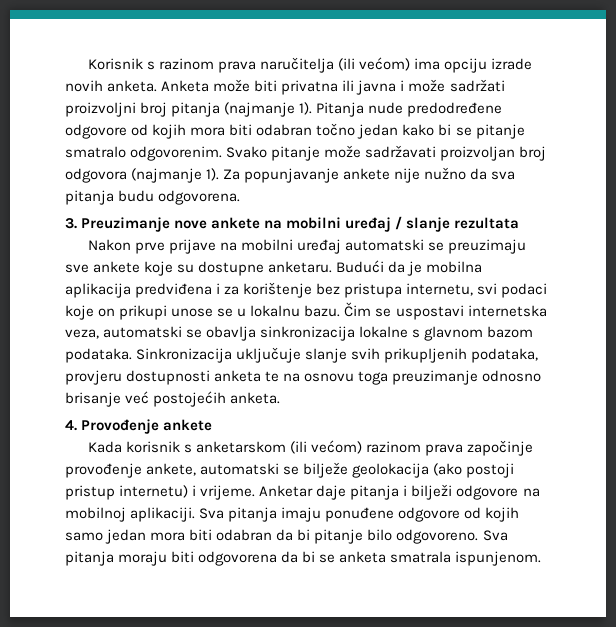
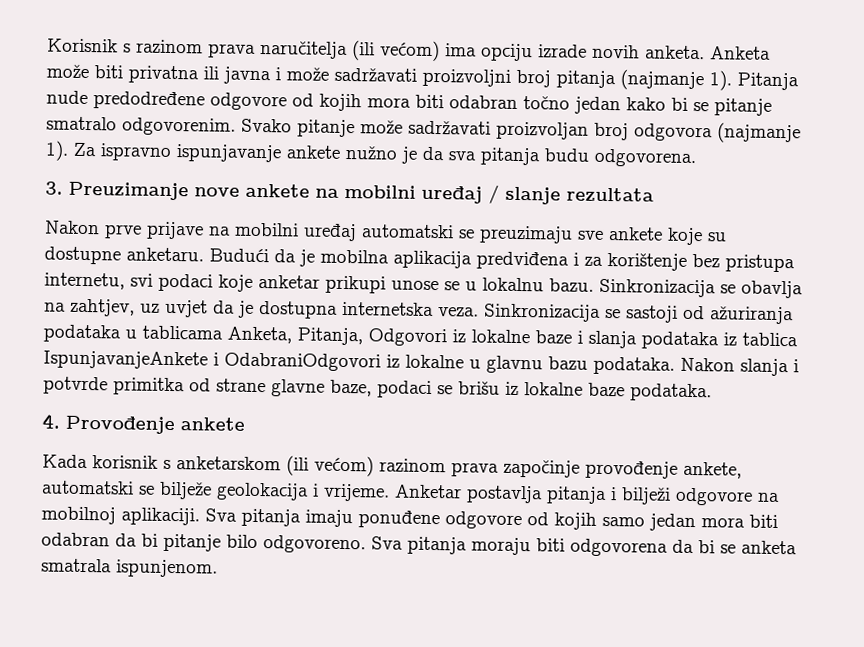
- Anketa može biti privatna ili javna i može sadržati proizvoljni broj pitanja (najmanje 1).
+ Anketa može biti privatna ili javna i može sadržavati proizvoljni broj pitanja (najmanje 1).
- Za popunjavanje ankete nije nužno da sva pitanja budu odgovorena.
+ Za ispravno ispunjavanje ankete nužno je da sva pitanja budu odgovorena.
- Budući da je mobilna aplikacija predviđena i za korištenje bez pristupa internetu, svi podaci koje on prikupi unose se u lokalnu bazu.
+ Budući da je mobilna aplikacija predviđena i za korištenje bez pristupa internetu, svi podaci koje anketar prikupi unose se u lokalnu bazu.
- Čim se uspostavi internetska veza, automatski se obavlja sinkronizacija lokalne s glavnom bazom podataka. Sinkronizacija uključuje slanje svih prikupljenih podataka, provjeru dostupnosti anketa te na osnovu toga preuzimanje odnosno brisanje već postojećih anketa.
+ Sinkronizacija se obavlja na zahtjev, uz uvjet da je dostupna internetska veza. Sinkronizacija se sastoji od ažuriranja podataka u tablicama Anketa, Pitanja, Odgovori iz lokalne baze i slanja podataka iz tablica IspunjavanjeAnkete i OdabraniOdgovori iz lokalne u glavnu bazu podataka. Nakon slanja i potvrde primitka od strane glavne baze, podaci se brišu iz lokalne baze podataka.
- Kada korisnik s anketarskom (ili većom) razinom prava započinje provođenje ankete, automatski se bilježe geolokacija (ako postoji pristup internetu) i vrijeme.
+ Kada korisnik s anketarskom (ili većom) razinom prava započinje provođenje ankete, automatski se bilježe geolokacija i vrijeme.
- Anketar daje pitanja i bilježi odgovore na mobilnoj aplikaciji.
+ Anketar postavlja pitanja i bilježi odgovore na mobilnoj aplikaciji.

